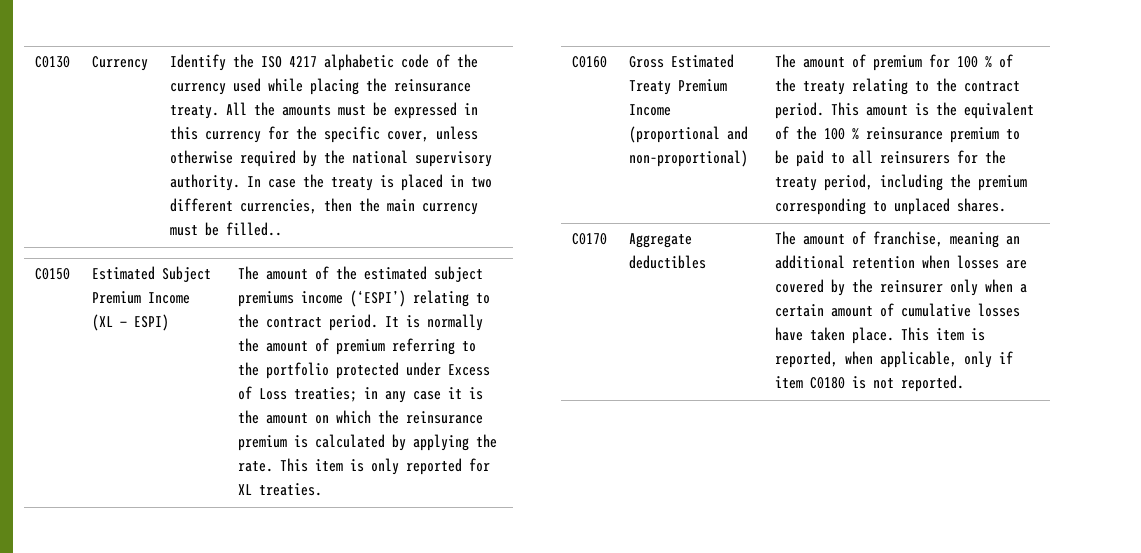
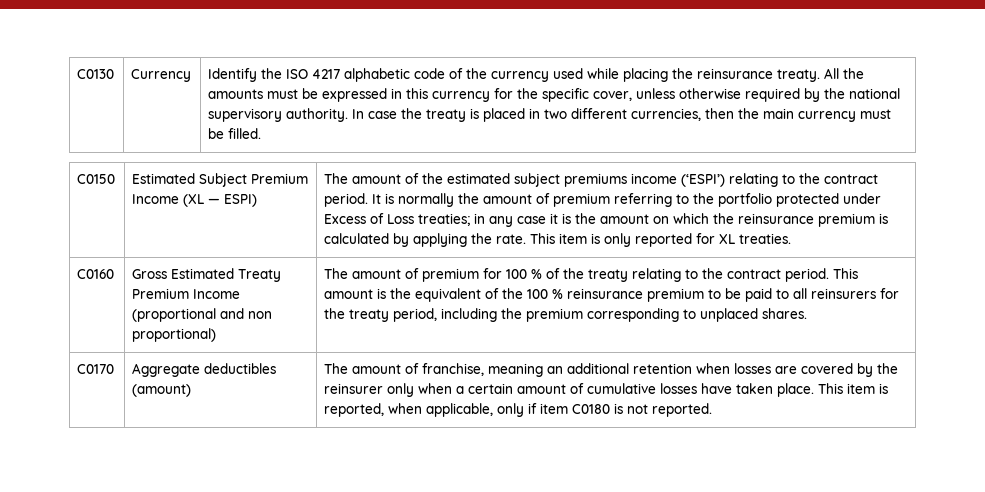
- In case the treaty is placed in two different currencies, then the main currency must be filled..
+ In case the treaty is placed in two different currencies, then the main currency must be filled.
- Gross Estimated Treaty Premium Income (proportional and non–proportional)
+ Gross Estimated Treaty Premium Income (proportional and non proportional)
- Aggregate deductibles
+ Aggregate deductibles (amount)

